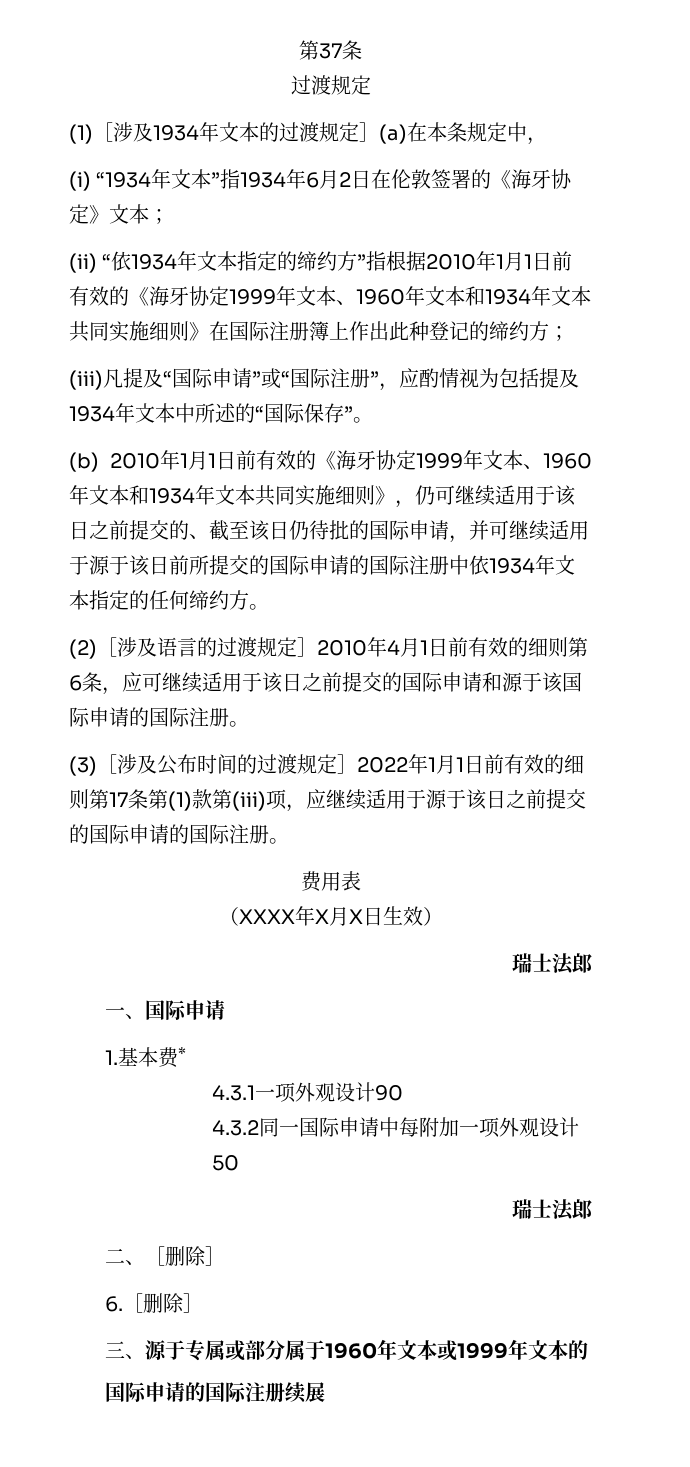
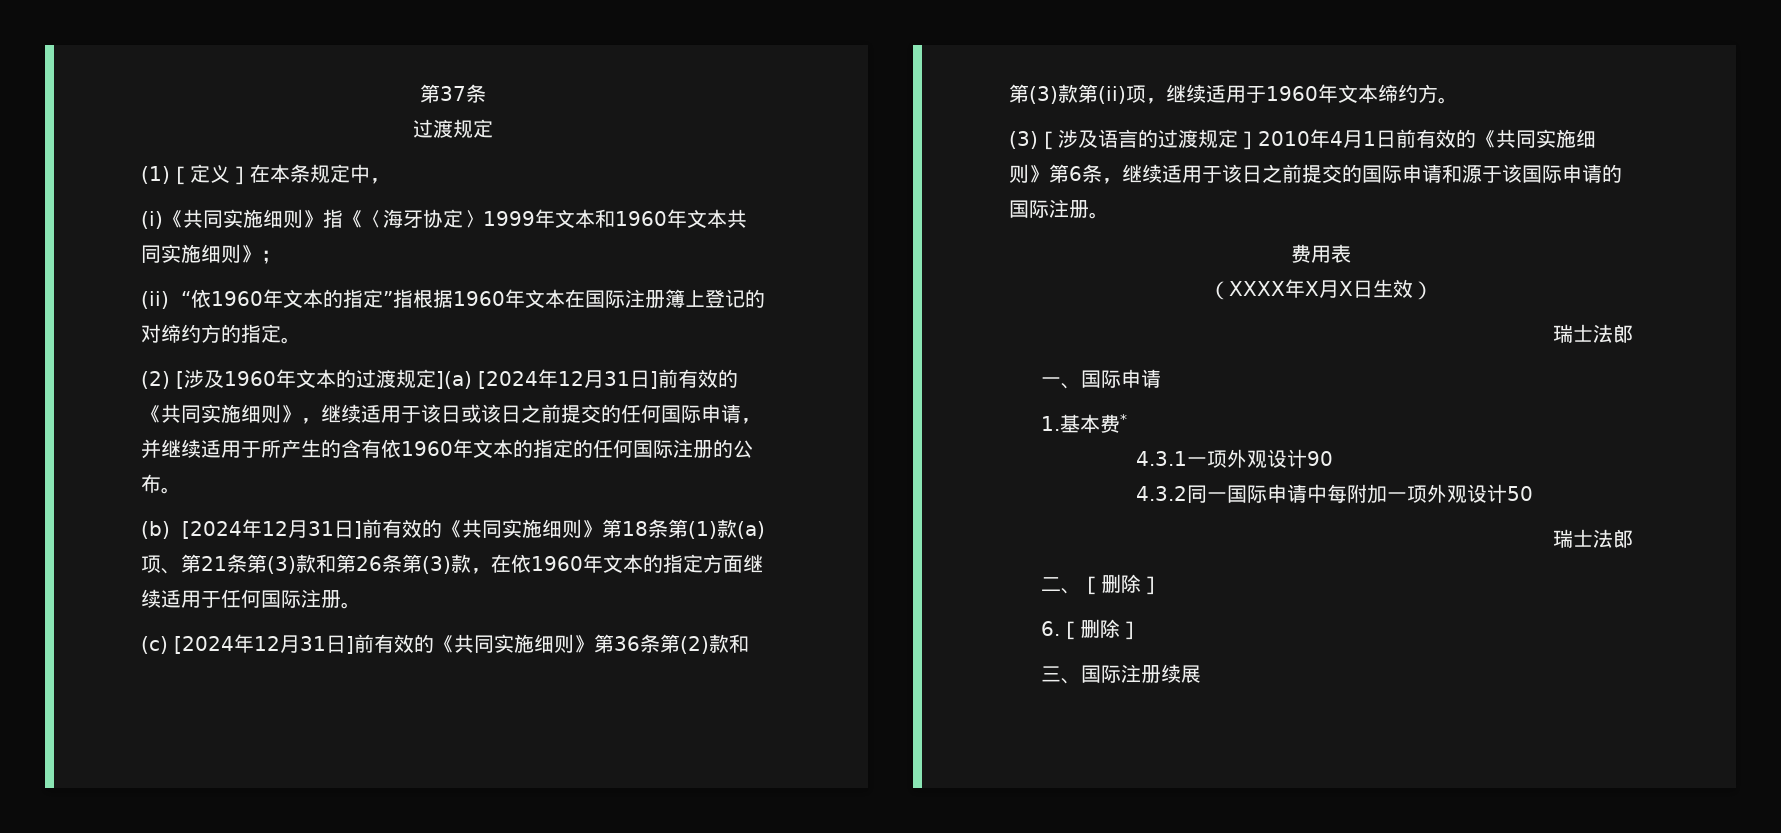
- (1)［涉及1934年文本的过渡规定］(a)在本条规定中，
+ (1)［定义］在本条规定中，
- (i) “1934年文本”指1934年6月2日在伦敦签署的《海牙协定》文本；
- (ii) “依1934年文本指定的缔约方”指根据2010年1月1日前有效的《海牙协定1999年文本、1960年文本和1934年文本共同实施细则》在国际注册簿上作出此种登记的缔约方；
- (iii)凡提及“国际申请”或“国际注册”，应酌情视为包括提及1934年文本中所述的“国际保存”。
- (b) 2010年1月1日前有效的《海牙协定1999年文本、1960年文本和1934年文本共同实施细则》，仍可继续适用于该日之前提交的、截至该日仍待批的国际申请，并可继续适用于源于该日前所提交的国际申请的国际注册中依1934年文本指定的任何缔约方。
+ (i)《共同实施细则》指《〈海牙协定〉1999年文本和1960年文本共同实施细则》；
+ (ii) “依1960年文本的指定”指根据1960年文本在国际注册簿上登记的对缔约方的指定。
+ (2) [涉及1960年文本的过渡规定](a) [2024年12月31日]前有效的《共同实施细则》，继续适用于该日或该日之前提交的任何国际申请，并继续适用于所产生的含有依1960年文本的指定的任何国际注册的公布。
+ (b) [2024年12月31日]前有效的《共同实施细则》第18条第(1)款(a)项、第21条第(3)款和第26条第(3)款，在依1960年文本的指定方面继续适用于任何国际注册。
+ (c) [2024年12月31日]前有效的《共同实施细则》第36条第(2)款和第(3)款第(ii)项，继续适用于1960年文本缔约方。
- (2)［涉及语言的过渡规定］2010年4月1日前有效的细则第6条，应可继续适用于该日之前提交的国际申请和源于该国际申请的国际注册。
+ (3)［涉及语言的过渡规定］2010年4月1日前有效的《共同实施细则》第6条，继续适用于该日之前提交的国际申请和源于该国际申请的国际注册。
- (3)［涉及公布时间的过渡规定］2022年1月1日前有效的细则第17条第(1)款第(iii)项，应继续适用于源于该日之前提交的国际申请的国际注册。
- 三、源于专属或部分属于1960年文本或1999年文本的
- 国际申请的国际注册续展
+ 三、国际注册续展

